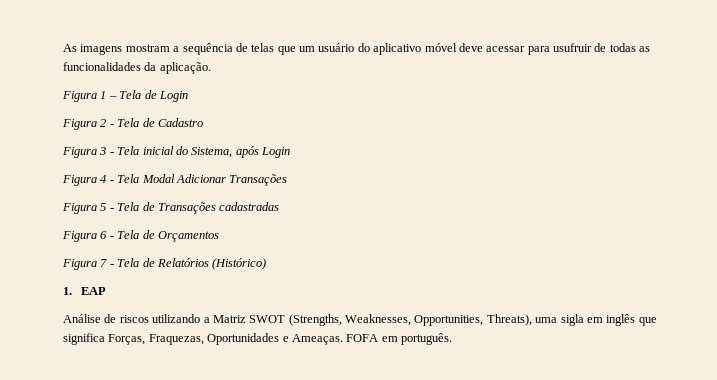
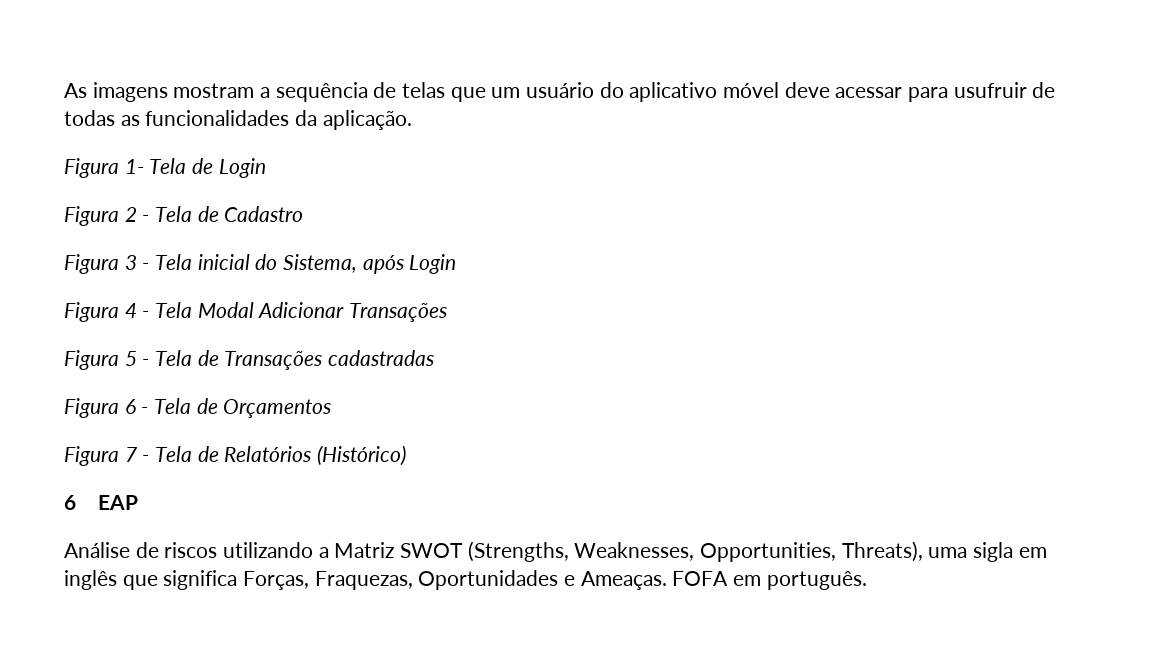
- Figura 1 – Tela de Login
+ Figura 1- Tela de Login
- 1. EAP
+ 6 EAP

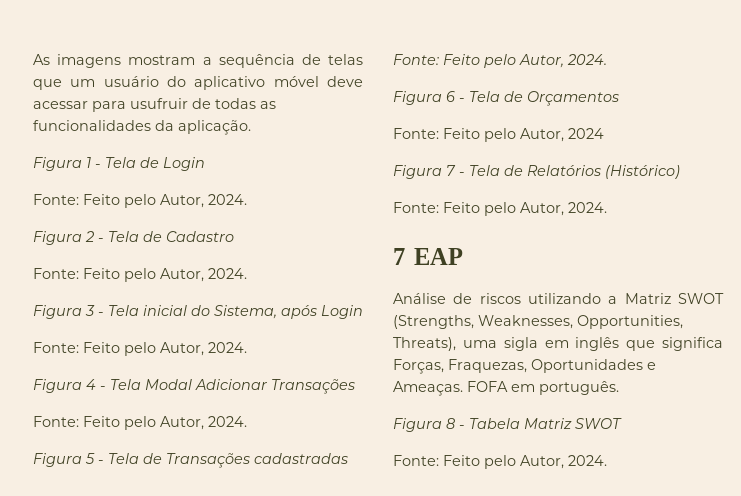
- Figura 1- Tela de Login
+ Figura 1 - Tela de Login
+ Fonte: Feito pelo Autor, 2024.
  Figura 2 - Tela de Cadastro
+ Fonte: Feito pelo Autor, 2024.
  Figura 3 - Tela inicial do Sistema, após Login
+ Fonte: Feito pelo Autor, 2024.
  Figura 4 - Tela Modal Adicionar Transações
+ Fonte: Feito pelo Autor, 2024.
  Figura 5 - Tela de Transações cadastradas
+ Fonte: Feito pelo Autor, 2024.
+ Fonte: Feito pelo Autor, 2024
  Figura 7 - Tela de Relatórios (Histórico)
- 6 EAP
+ Fonte: Feito pelo Autor, 2024.
+ 7 EAP
+ Figura 8 - Tabela Matriz SWOT
+ Fonte: Feito pelo Autor, 2024.

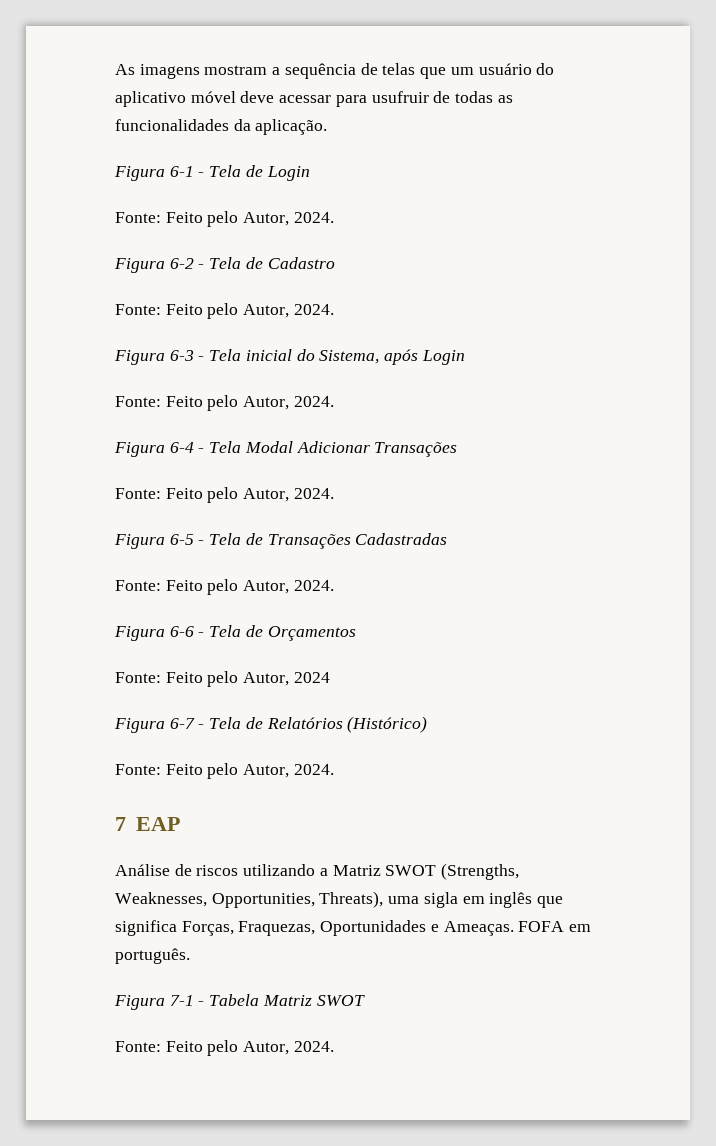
- Figura 1 - Tela de Login
+ Figura 6-1 - Tela de Login
- Figura 2 - Tela de Cadastro
+ Figura 6-2 - Tela de Cadastro
- Figura 3 - Tela inicial do Sistema, após Login
+ Figura 6-3 - Tela inicial do Sistema, após Login
- Figura 4 - Tela Modal Adicionar Transações
+ Figura 6-4 - Tela Modal Adicionar Transações
- Figura 5 - Tela de Transações cadastradas
+ Figura 6-5 - Tela de Transações Cadastradas
  Fonte: Feito pelo Autor, 2024.
- Figura 6 - Tela de Orçamentos
+ Figura 6-6 - Tela de Orçamentos
- Figura 7 - Tela de Relatórios (Histórico)
+ Figura 6-7 - Tela de Relatórios (Histórico)
- Figura 8 - Tabela Matriz SWOT
+ Figura 7-1 - Tabela Matriz SWOT

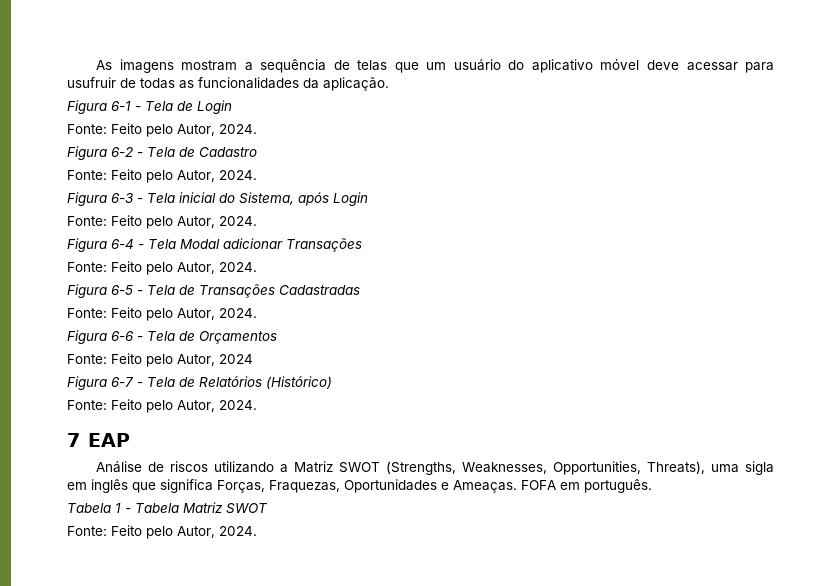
- Figura 6-4 - Tela Modal Adicionar Transações
+ Figura 6-4 - Tela Modal adicionar Transações
- Figura 7-1 - Tabela Matriz SWOT
+ Tabela 1 - Tabela Matriz SWOT

